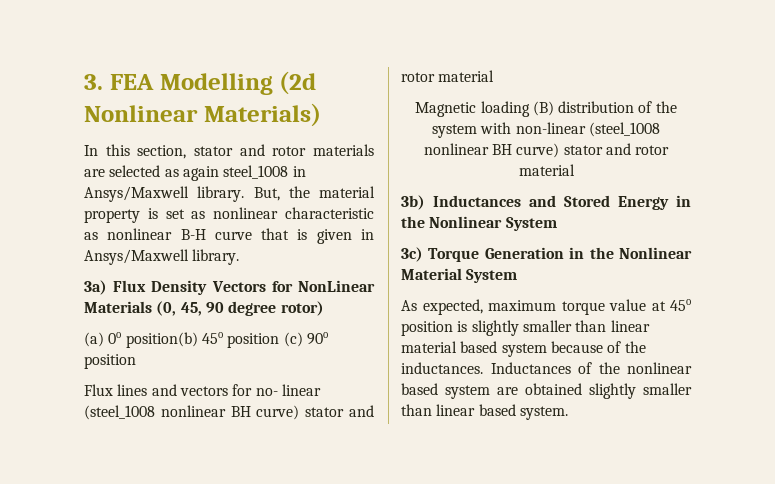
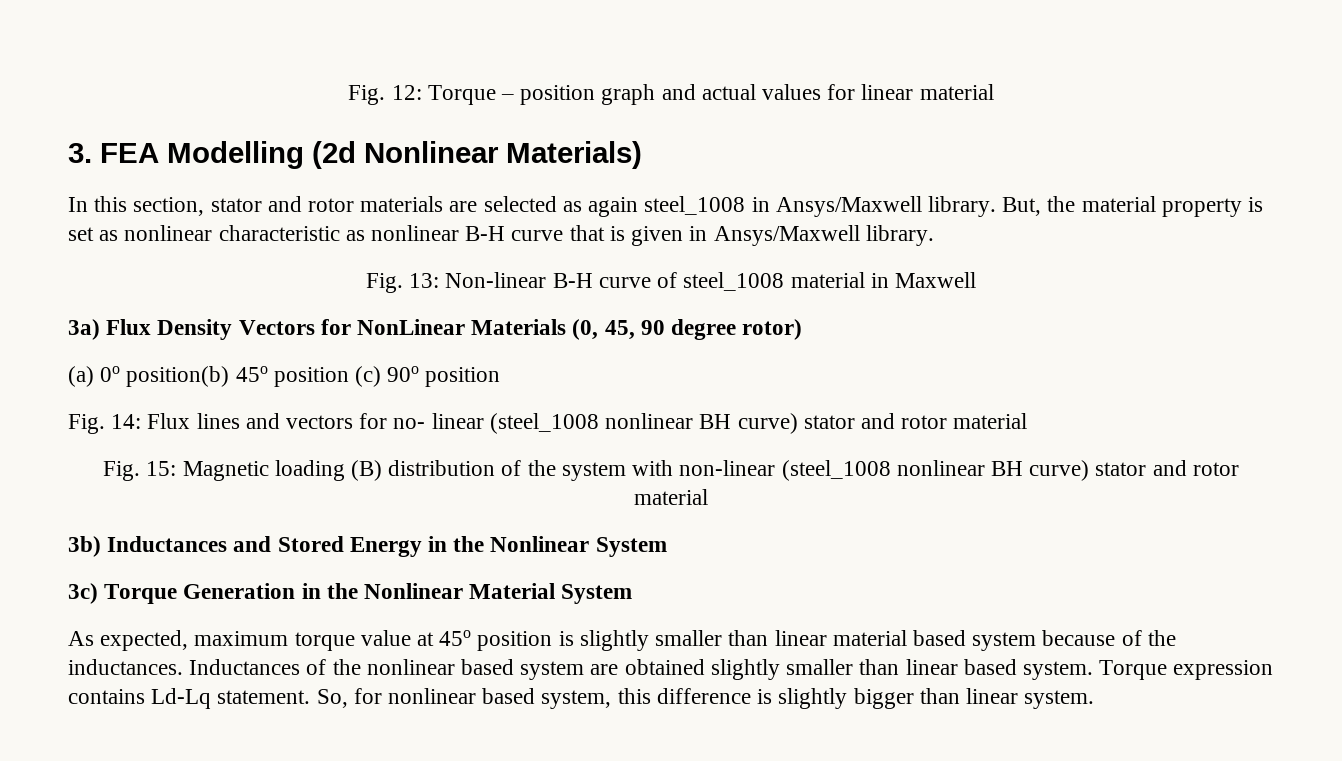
+ Fig. 12: Torque – position graph and actual values for linear material
+ Fig. 13: Non-linear B-H curve of steel_1008 material in Maxwell
- Flux lines and vectors for no- linear (steel_1008 nonlinear BH curve) stator and rotor material
+ Fig. 14: Flux lines and vectors for no- linear (steel_1008 nonlinear BH curve) stator and rotor material
- Magnetic loading (B) distribution of the system with non-linear (steel_1008 nonlinear BH curve) stator and rotor material
+ Fig. 15: Magnetic loading (B) distribution of the system with non-linear (steel_1008 nonlinear BH curve) stator and rotor material
+ Torque expression contains Ld-Lq statement. So, for nonlinear based system, this difference is slightly bigger than linear system.

